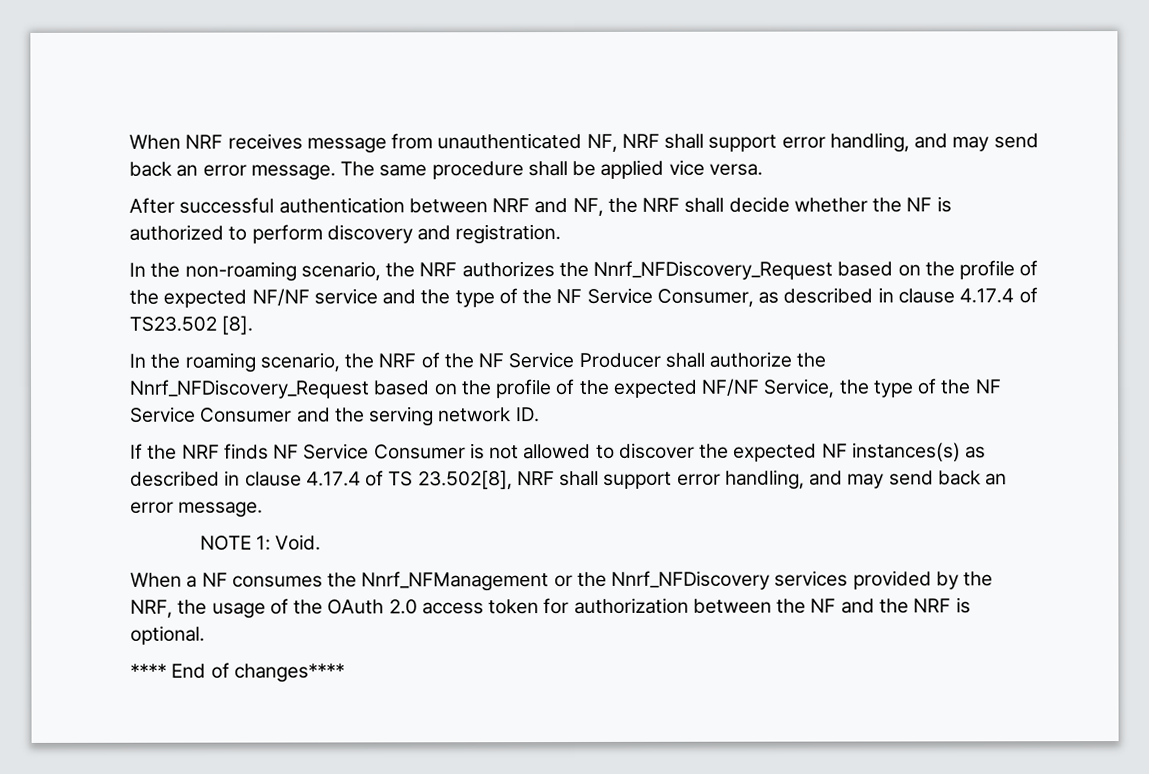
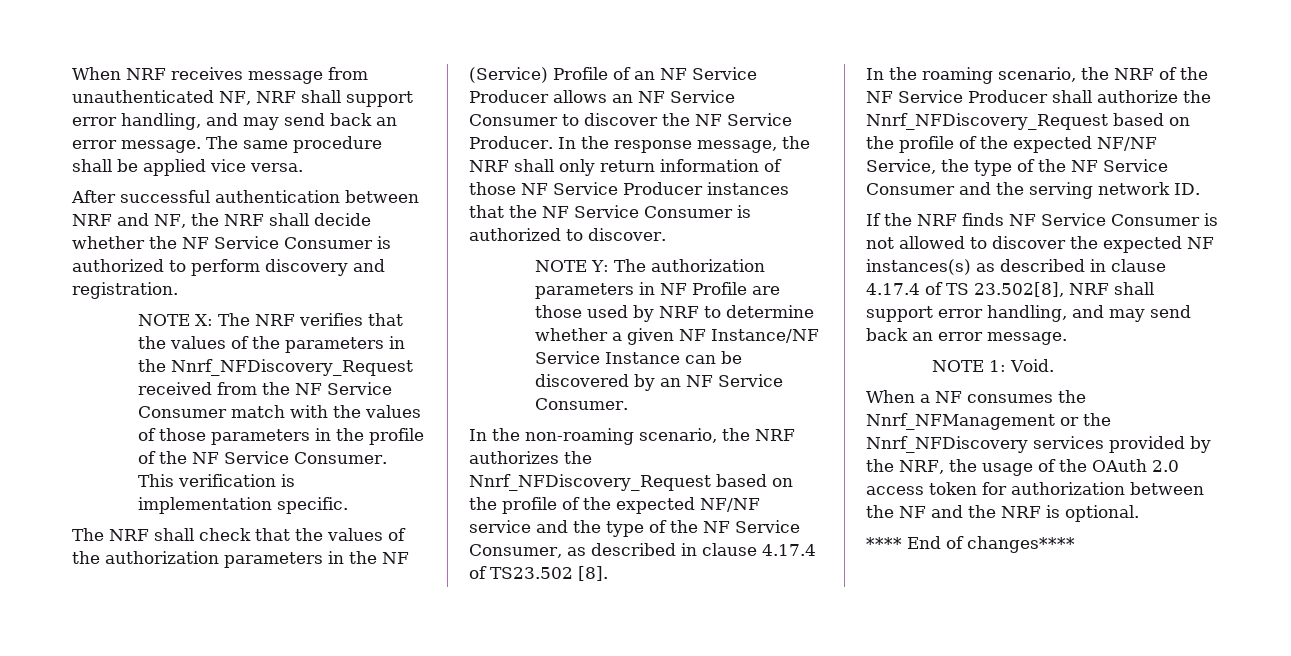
- After successful authentication between NRF and NF, the NRF shall decide whether the NF is authorized to perform discovery and registration.
+ After successful authentication between NRF and NF, the NRF shall decide whether the NF Service Consumer is authorized to perform discovery and registration.
+ NOTE X: The NRF verifies that the values of the parameters in the Nnrf_NFDiscovery_Request received from the NF Service Consumer match with the values of those parameters in the profile of the NF Service Consumer. This verification is implementation specific.
+ The NRF shall check that the values of the authorization parameters in the NF (Service) Profile of an NF Service Producer allows an NF Service Consumer to discover the NF Service Producer. In the response message, the NRF shall only return information of those NF Service Producer instances that the NF Service Consumer is authorized to discover.
+ NOTE Y: The authorization parameters in NF Profile are those used by NRF to determine whether a given NF Instance/NF Service Instance can be discovered by an NF Service Consumer.

